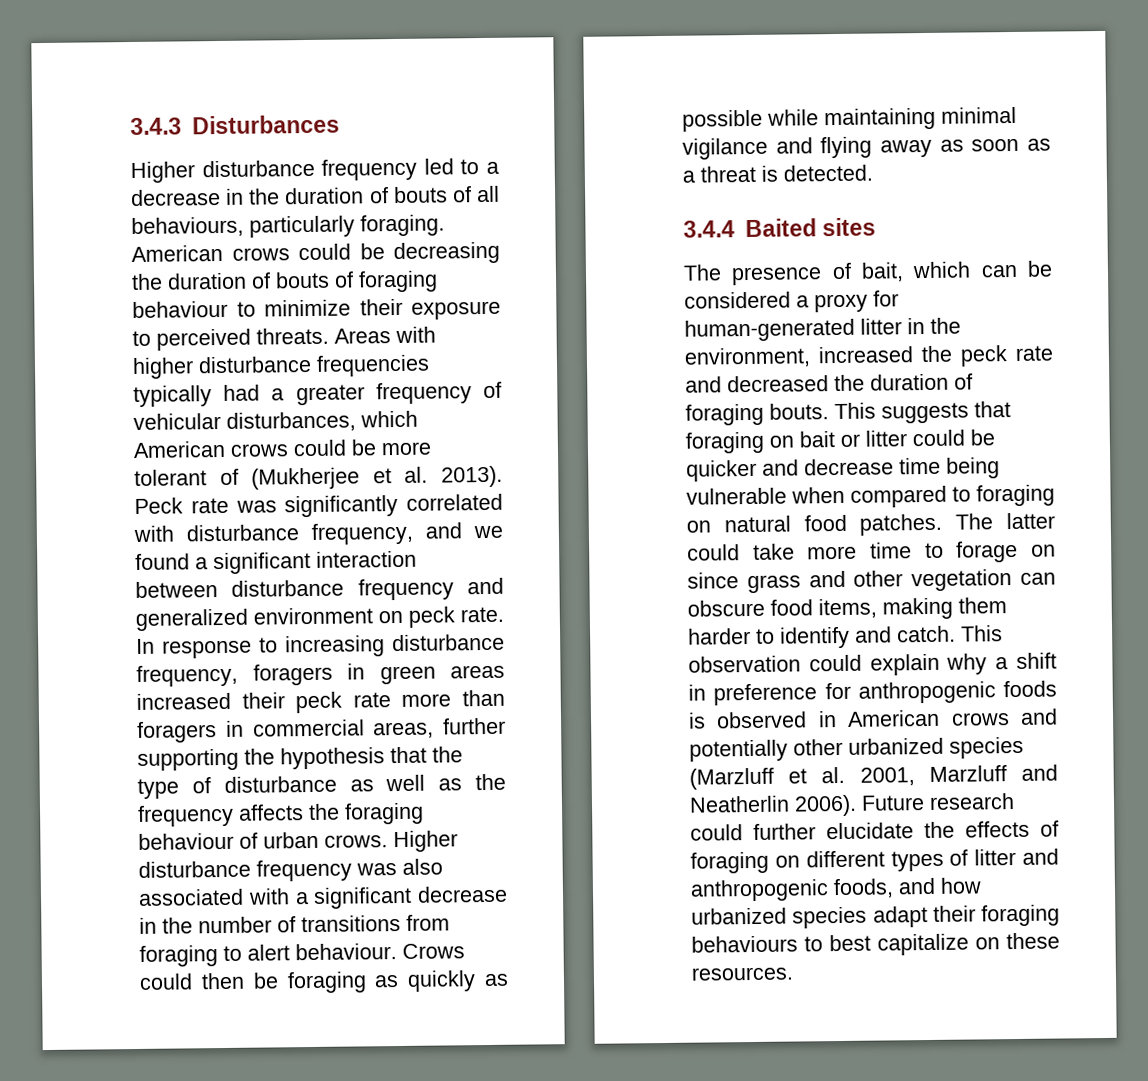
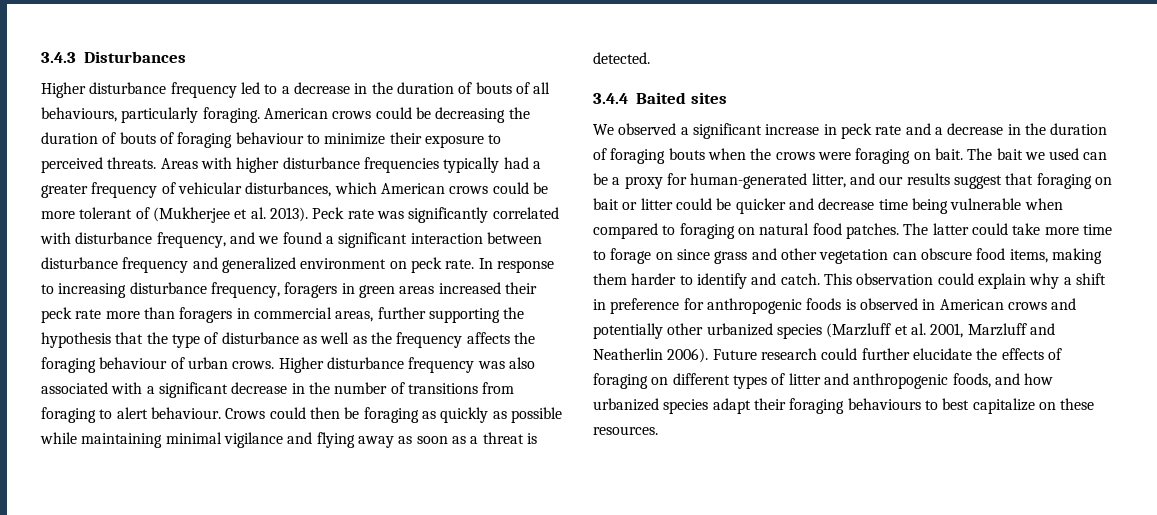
- The presence of bait, which can be considered a proxy for human-generated litter in the environment, increased the peck rate and decreased the duration of foraging bouts. This suggests that foraging on bait or litter could be quicker and decrease time being vulnerable when compared to foraging on natural food patches.
+ We observed a significant increase in peck rate and a decrease in the duration of foraging bouts when the crows were foraging on bait. The bait we used can be a proxy for human-generated litter, and our results suggest that foraging on bait or litter could be quicker and decrease time being vulnerable when compared to foraging on natural food patches.

